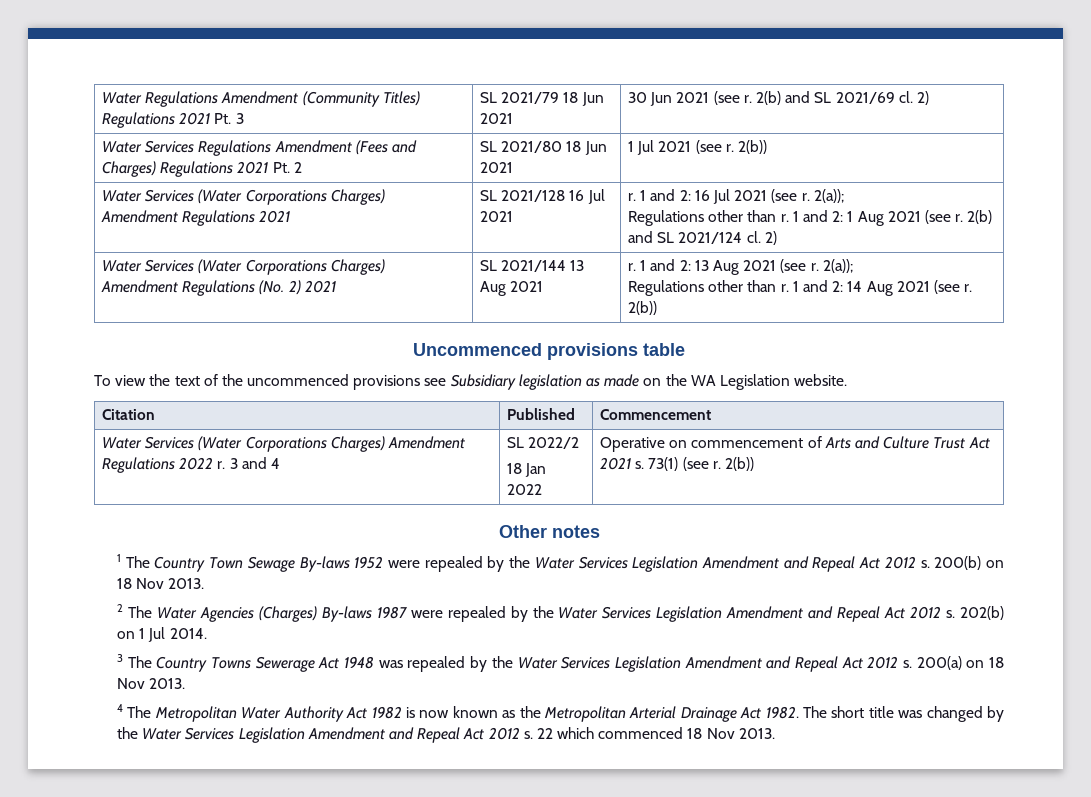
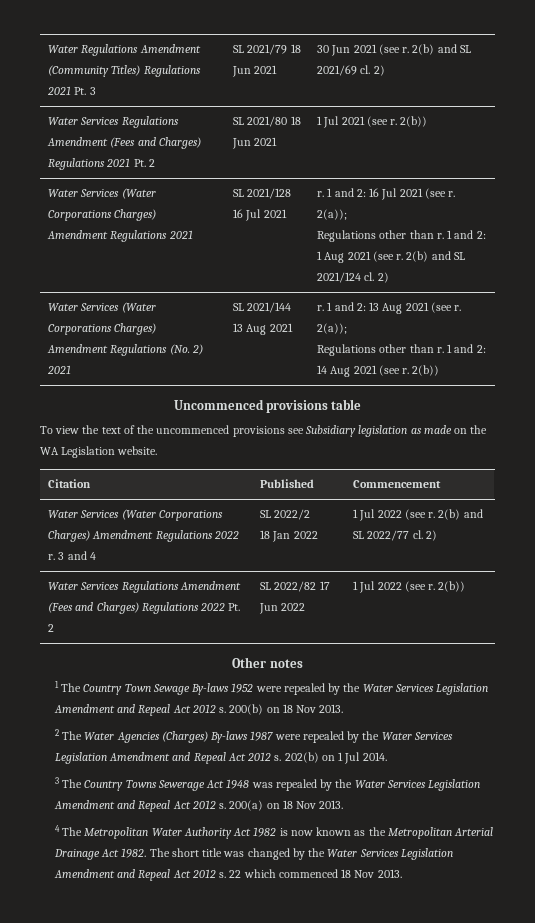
  Water Services (Water Corporations Charges) Amendment Regulations 2022 r. 3 and 4 | SL 2022/2
- 18 Jan 2022 | Operative on commencement of Arts and Culture Trust Act 2021 s. 73(1) (see r. 2(b))
+ 18 Jan 2022 | 1 Jul 2022 (see r. 2(b) and SL 2022/77 cl. 2)
+ Water Services Regulations Amendment (Fees and Charges) Regulations 2022 Pt. 2 | SL 2022/82 17 Jun 2022 | 1 Jul 2022 (see r. 2(b))

